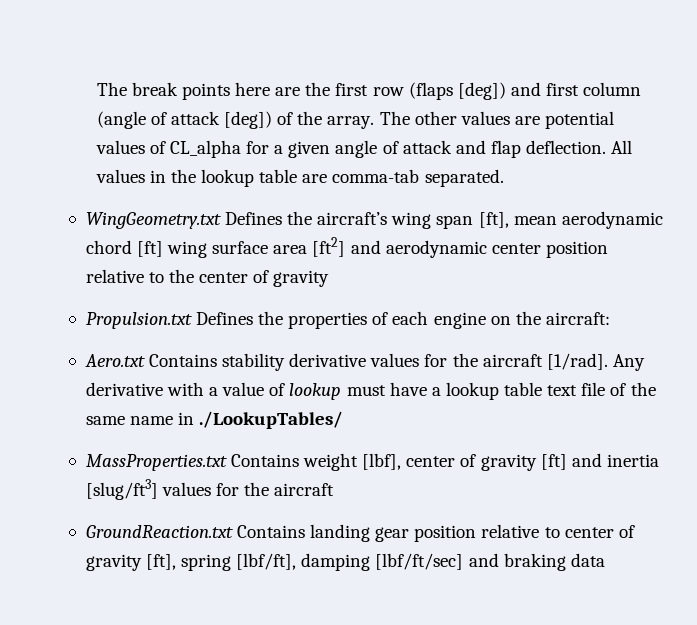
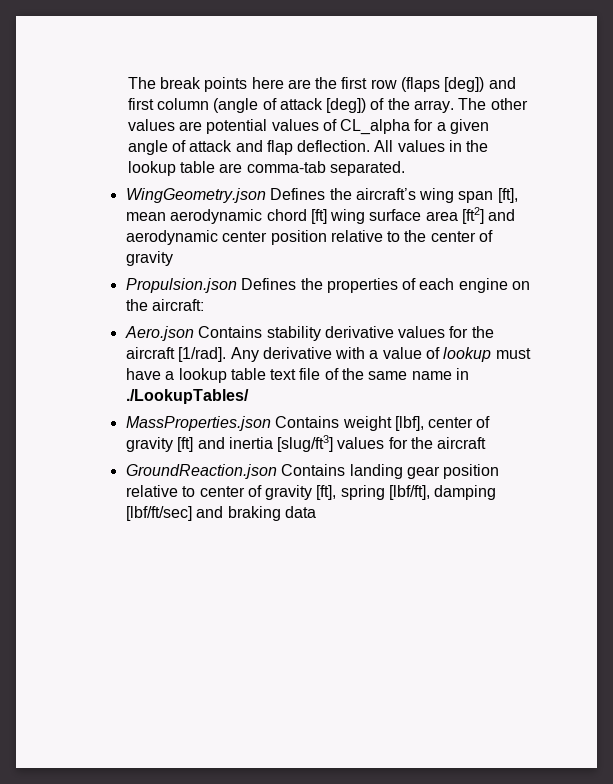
- WingGeometry.txt Defines the aircraft’s wing span [ft], mean aerodynamic chord [ft] wing surface area [ft2] and aerodynamic center position relative to the center of gravity
+ WingGeometry.json Defines the aircraft’s wing span [ft], mean aerodynamic chord [ft] wing surface area [ft2] and aerodynamic center position relative to the center of gravity
- Propulsion.txt Defines the properties of each engine on the aircraft:
+ Propulsion.json Defines the properties of each engine on the aircraft:
- Aero.txt Contains stability derivative values for the aircraft [1/rad].
+ Aero.json Contains stability derivative values for the aircraft [1/rad].
- MassProperties.txt Contains weight [lbf], center of gravity [ft] and inertia [slug/ft3] values for the aircraft
+ MassProperties.json Contains weight [lbf], center of gravity [ft] and inertia [slug/ft3] values for the aircraft
- GroundReaction.txt Contains landing gear position relative to center of gravity [ft], spring [lbf/ft], damping [lbf/ft/sec] and braking data
+ GroundReaction.json Contains landing gear position relative to center of gravity [ft], spring [lbf/ft], damping [lbf/ft/sec] and braking data

